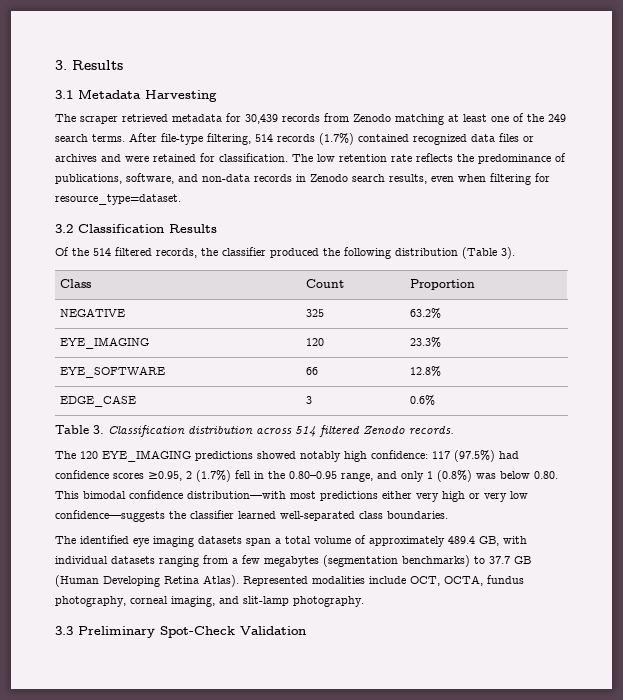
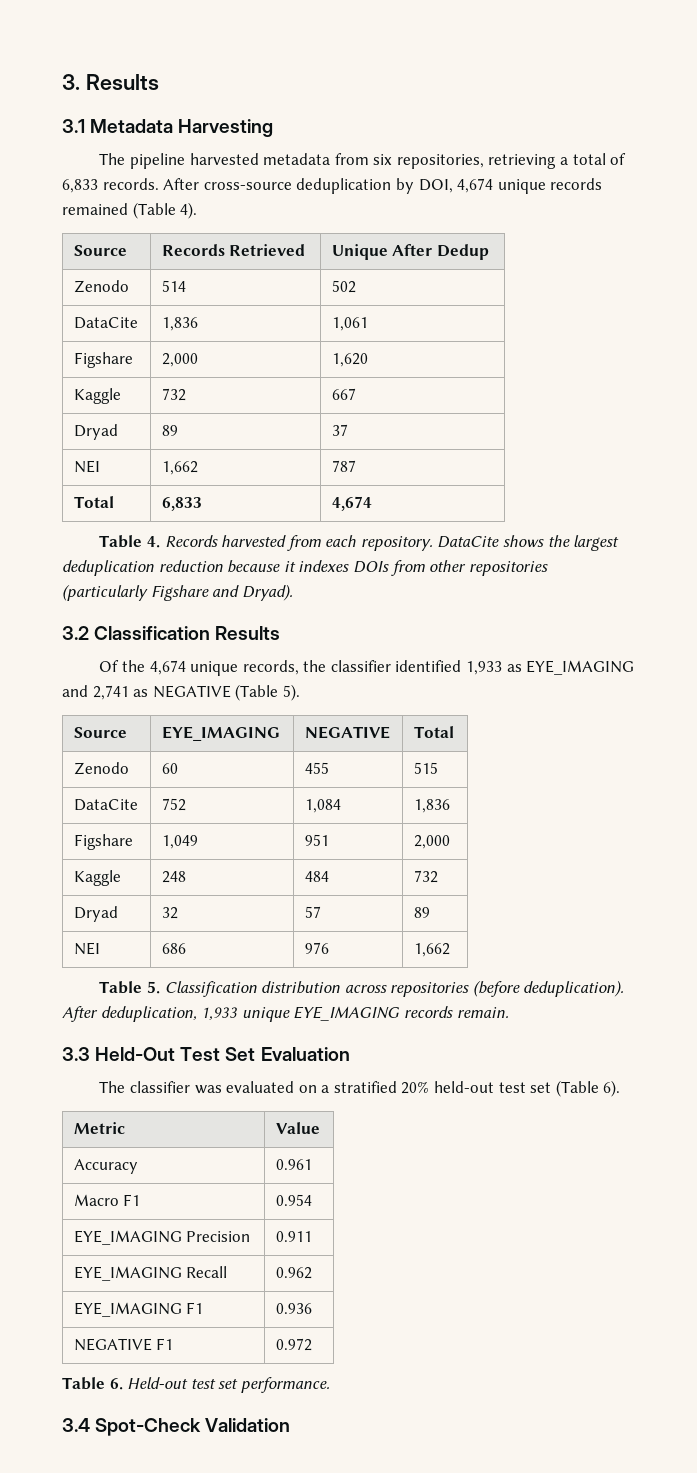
- The scraper retrieved metadata for 30,439 records from Zenodo matching at least one of the 249 search terms. After file-type filtering, 514 records (1.7%) contained recognized data files or archives and were retained for classification. The low retention rate reflects the predominance of publications, software, and non-data records in Zenodo search results, even when filtering for resource_type=dataset.
+ The pipeline harvested metadata from six repositories, retrieving a total of 6,833 records. After cross-source deduplication by DOI, 4,674 unique records remained (Table 4).
+ Source | Records Retrieved | Unique After Dedup
+ Zenodo | 514 | 502
+ DataCite | 1,836 | 1,061
+ Figshare | 2,000 | 1,620
+ Kaggle | 732 | 667
+ Dryad | 89 | 37
+ NEI | 1,662 | 787
+ Total | 6,833 | 4,674
+ Table 4. Records harvested from each repository. DataCite shows the largest deduplication reduction because it indexes DOIs from other repositories (particularly Figshare and Dryad).
- Of the 514 filtered records, the classifier produced the following distribution (Table 3).
- Class | Count | Proportion
- NEGATIVE | 325 | 63.2%
- EYE_IMAGING | 120 | 23.3%
- EYE_SOFTWARE | 66 | 12.8%
- EDGE_CASE | 3 | 0.6%
- Table 3. Classification distribution across 514 filtered Zenodo records.
- The 120 EYE_IMAGING predictions showed notably high confidence: 117 (97.5%) had confidence scores ≥0.95, 2 (1.7%) fell in the 0.80–0.95 range, and only 1 (0.8%) was below 0.80. This bimodal confidence distribution—with most predictions either very high or very low confidence—suggests the classifier learned well-separated class boundaries.
- The identified eye imaging datasets span a total volume of approximately 489.4 GB, with individual datasets ranging from a few megabytes (segmentation benchmarks) to 37.7 GB (Human Developing Retina Atlas). Represented modalities include OCT, OCTA, fundus photography, corneal imaging, and slit-lamp photography.
- 3.3 Preliminary Spot-Check Validation
+ Of the 4,674 unique records, the classifier identified 1,933 as EYE_IMAGING and 2,741 as NEGATIVE (Table 5).
+ Source | EYE_IMAGING | NEGATIVE | Total
+ Zenodo | 60 | 455 | 515
+ DataCite | 752 | 1,084 | 1,836
+ Figshare | 1,049 | 951 | 2,000
+ Kaggle | 248 | 484 | 732
+ Dryad | 32 | 57 | 89
+ NEI | 686 | 976 | 1,662
+ Table 5. Classification distribution across repositories (before deduplication). After deduplication, 1,933 unique EYE_IMAGING records remain.
+ 3.3 Held-Out Test Set Evaluation
+ The classifier was evaluated on a stratified 20% held-out test set (Table 6).
+ Metric | Value
+ Accuracy | 0.961
+ Macro F1 | 0.954
+ EYE_IMAGING Precision | 0.911
+ EYE_IMAGING Recall | 0.962
+ EYE_IMAGING F1 | 0.936
+ NEGATIVE F1 | 0.972
+ Table 6. Held-out test set performance.
+ 3.4 Spot-Check Validation

